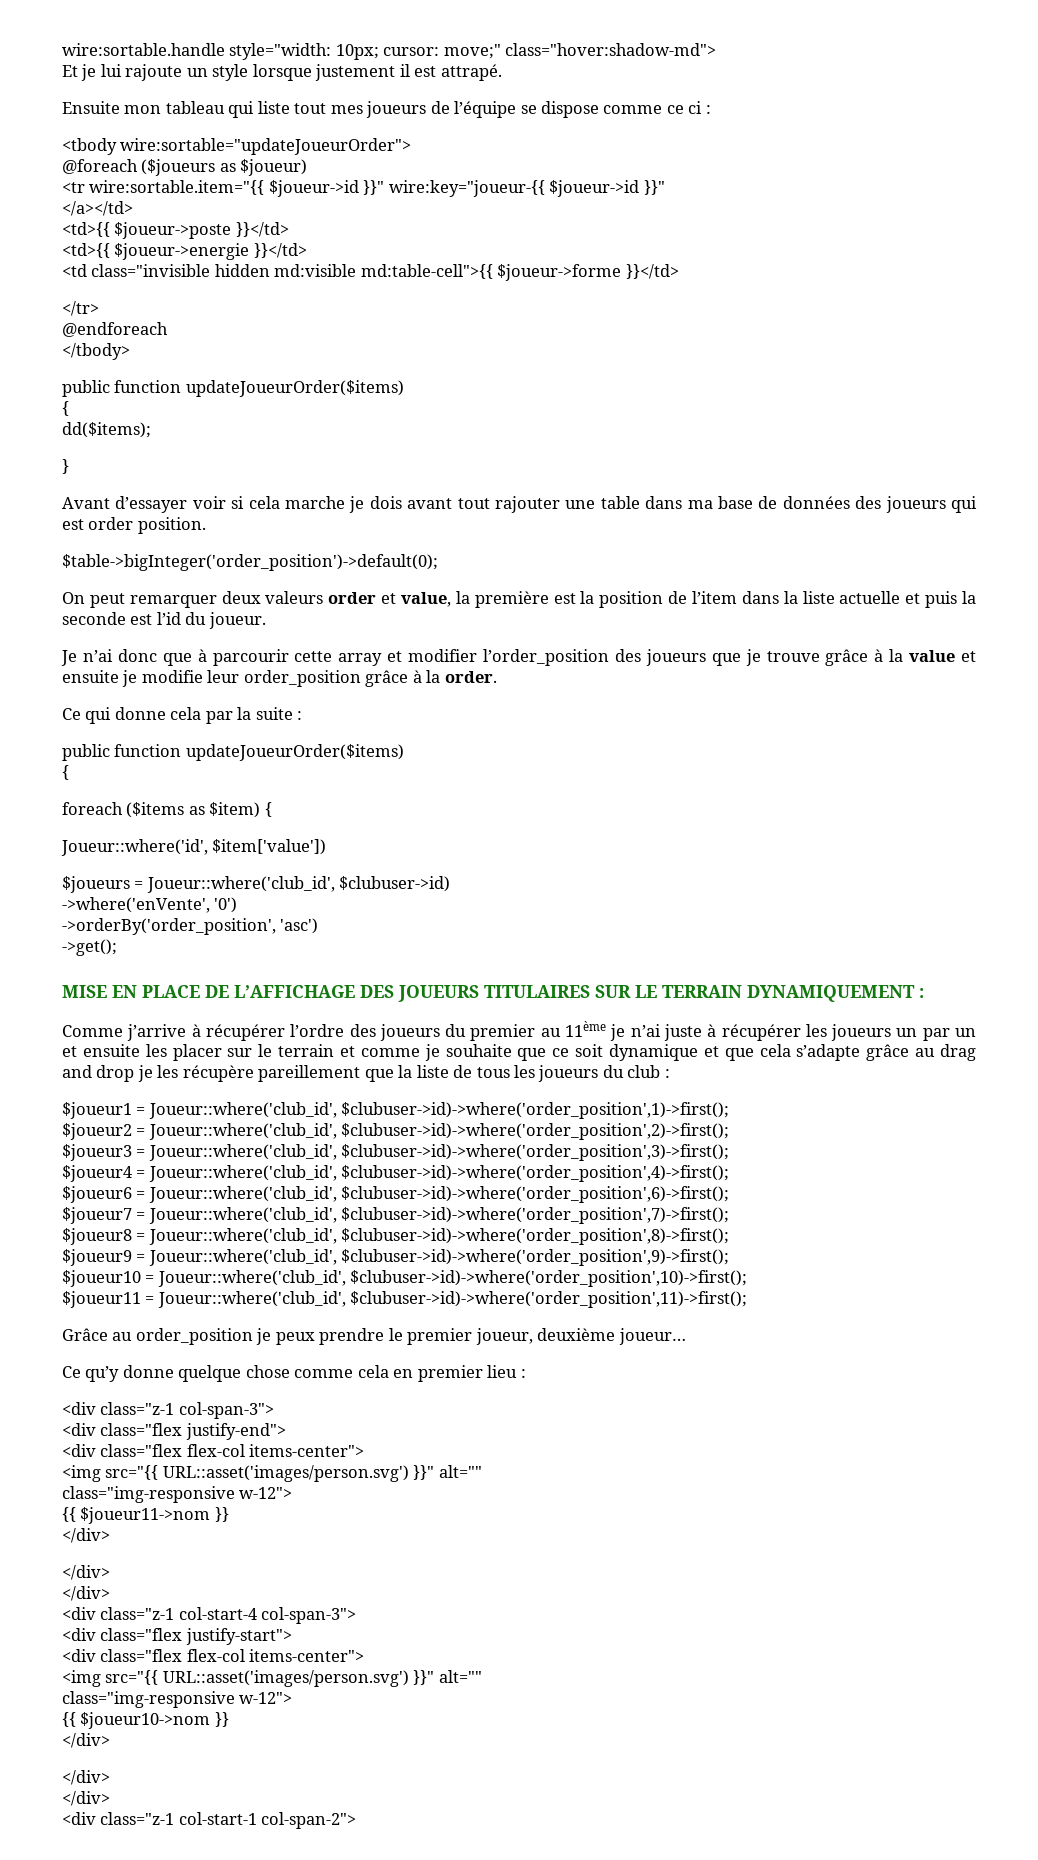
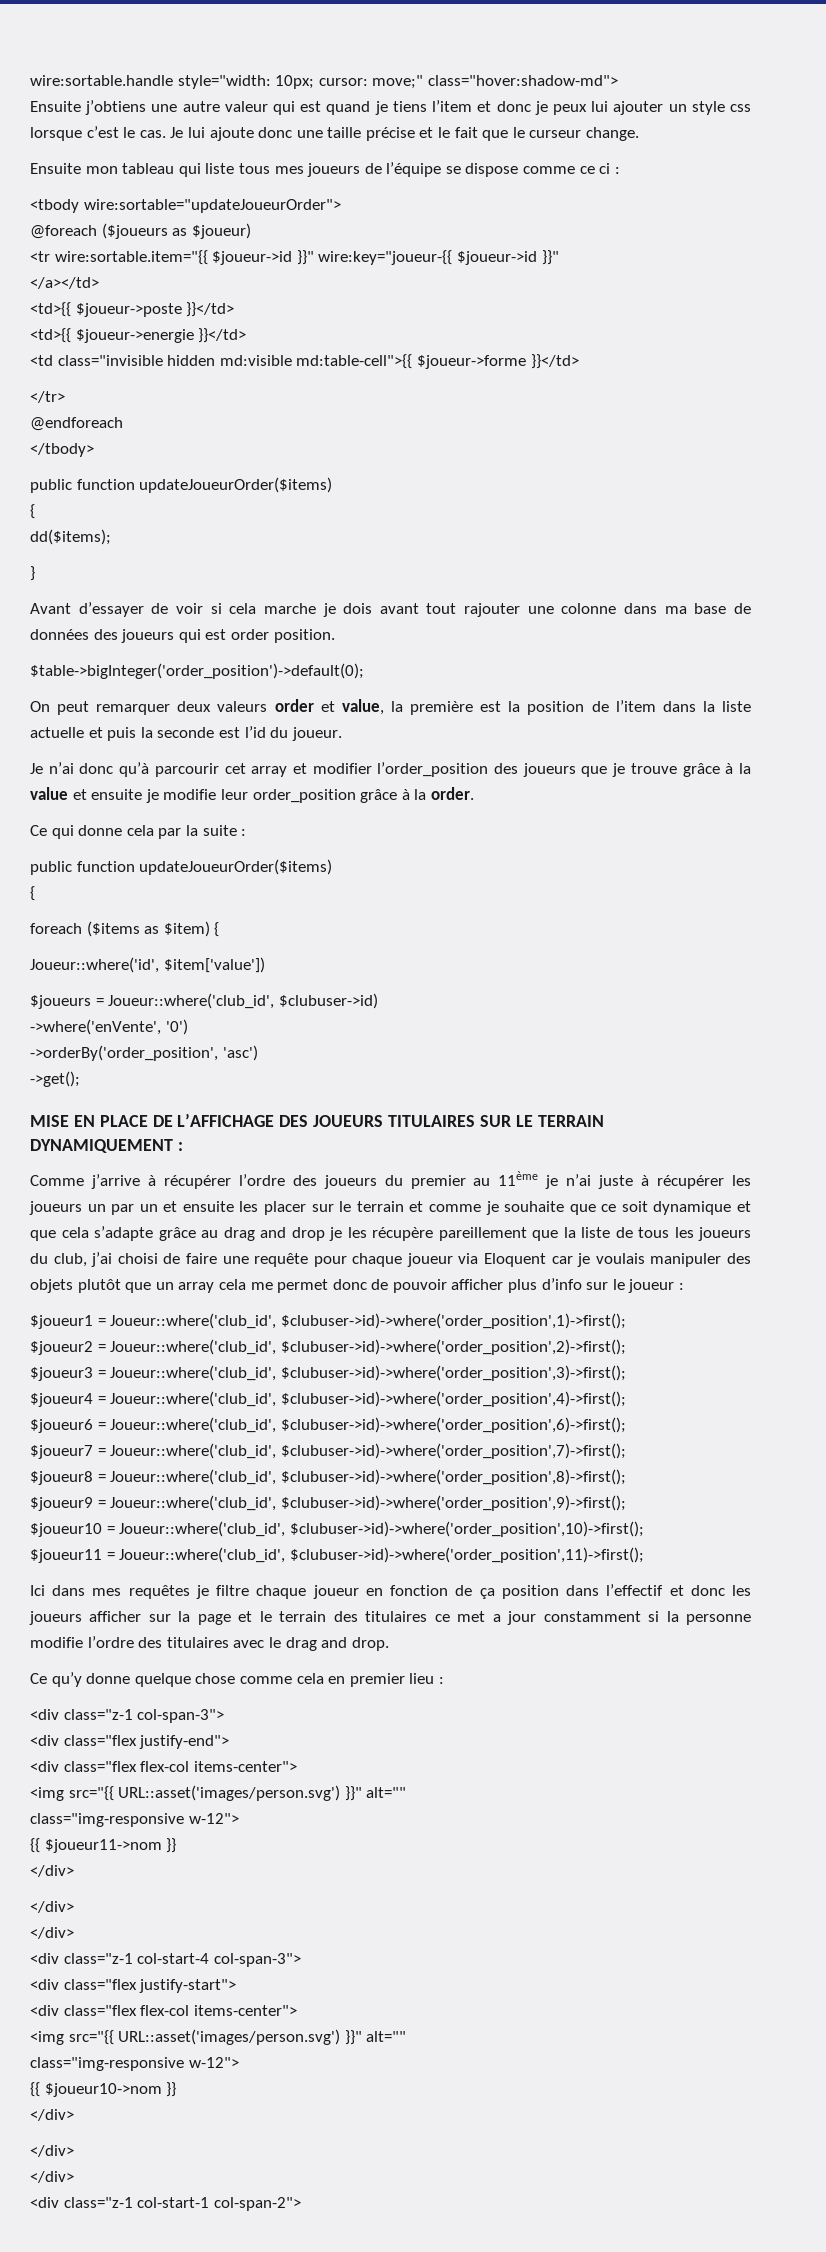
- Et je lui rajoute un style lorsque justement il est attrapé.
+ Ensuite j’obtiens une autre valeur qui est quand je tiens l’item et donc je peux lui ajouter un style css lorsque c’est le cas. Je lui ajoute donc une taille précise et le fait que le curseur change.
- Ensuite mon tableau qui liste tout mes joueurs de l’équipe se dispose comme ce ci :
+ Ensuite mon tableau qui liste tous mes joueurs de l’équipe se dispose comme ce ci :
- Avant d’essayer voir si cela marche je dois avant tout rajouter une table dans ma base de données des joueurs qui est order position.
+ Avant d’essayer de voir si cela marche je dois avant tout rajouter une colonne dans ma base de données des joueurs qui est order position.
- Je n’ai donc que à parcourir cette array et modifier l’order_position des joueurs que je trouve grâce à la value et ensuite je modifie leur order_position grâce à la order.
+ Je n’ai donc qu’à parcourir cet array et modifier l’order_position des joueurs que je trouve grâce à la value et ensuite je modifie leur order_position grâce à la order.
- Comme j’arrive à récupérer l’ordre des joueurs du premier au 11ème je n’ai juste à récupérer les joueurs un par un et ensuite les placer sur le terrain et comme je souhaite que ce soit dynamique et que cela s’adapte grâce au drag and drop je les récupère pareillement que la liste de tous les joueurs du club :
+ Comme j’arrive à récupérer l’ordre des joueurs du premier au 11ème je n’ai juste à récupérer les joueurs un par un et ensuite les placer sur le terrain et comme je souhaite que ce soit dynamique et que cela s’adapte grâce au drag and drop je les récupère pareillement que la liste de tous les joueurs du club, j’ai choisi de faire une requête pour chaque joueur via Eloquent car je voulais manipuler des objets plutôt que un array cela me permet donc de pouvoir afficher plus d’info sur le joueur :
- Grâce au order_position je peux prendre le premier joueur, deuxième joueur…
+ Ici dans mes requêtes je filtre chaque joueur en fonction de ça position dans l’effectif et donc les joueurs afficher sur la page et le terrain des titulaires ce met a jour constamment si la personne modifie l’ordre des titulaires avec le drag and drop.

